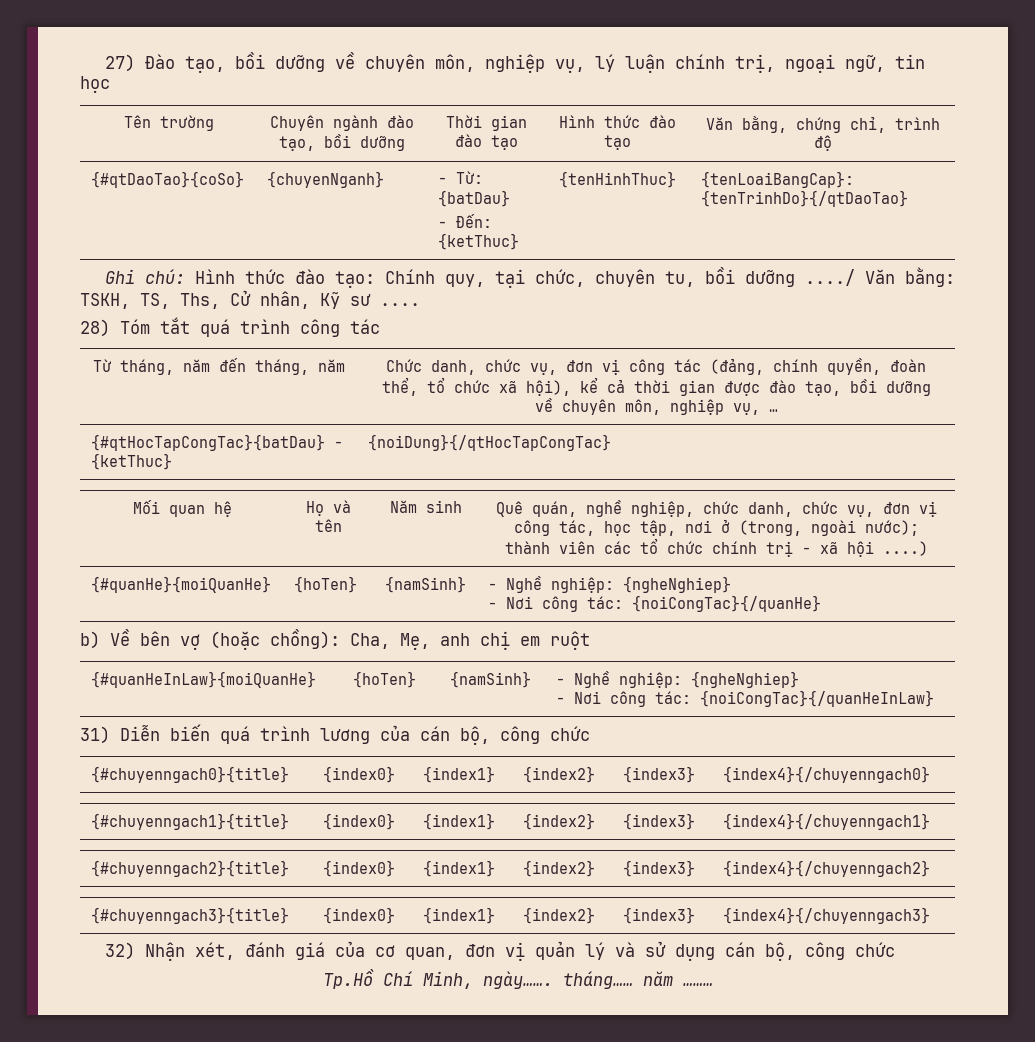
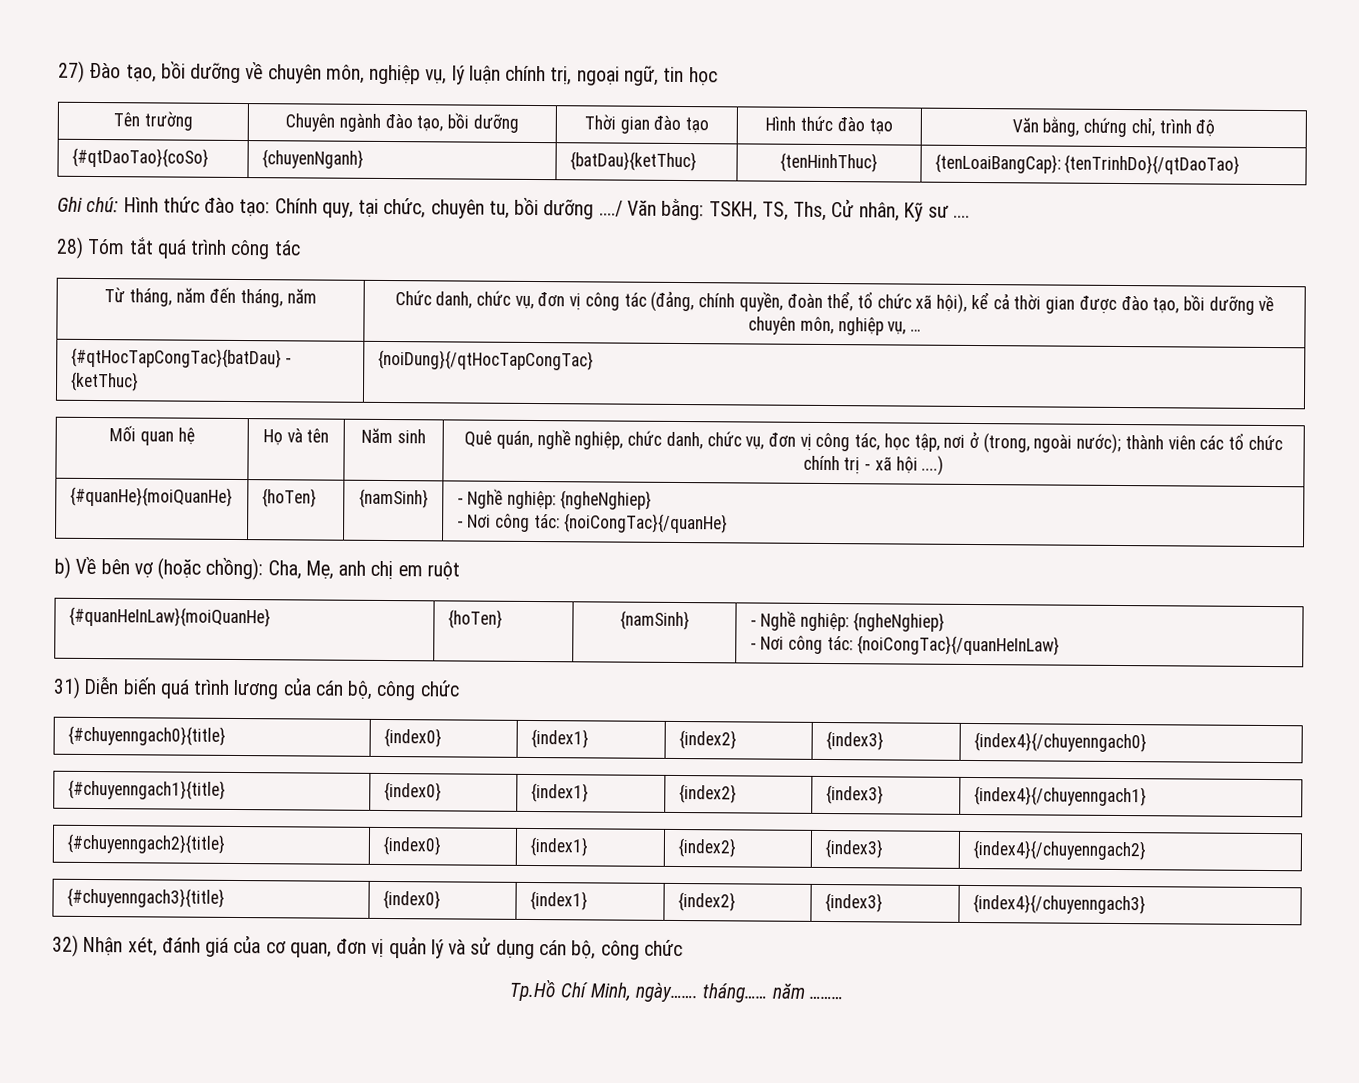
- {#qtDaoTao}{coSo} | {chuyenNganh} | - Từ: {batDau}
- - Đến: {ketThuc} | {tenHinhThuc} | {tenLoaiBangCap}: {tenTrinhDo}{/qtDaoTao}
+ {#qtDaoTao}{coSo} | {chuyenNganh} | {batDau}{ketThuc} | {tenHinhThuc} | {tenLoaiBangCap}: {tenTrinhDo}{/qtDaoTao}

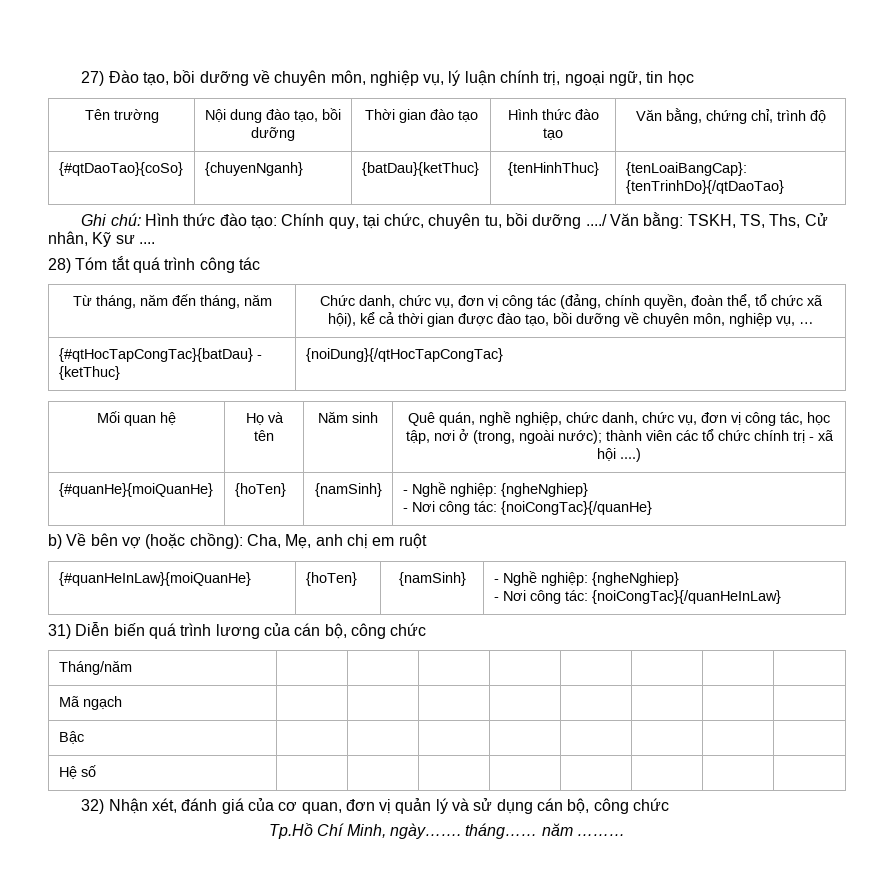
- Tên trường | Chuyên ngành đào tạo, bồi dưỡng | Thời gian đào tạo | Hình thức đào tạo | Văn bằng, chứng chỉ, trình độ
+ Tên trường | Nội dung đào tạo, bồi dưỡng | Thời gian đào tạo | Hình thức đào tạo | Văn bằng, chứng chỉ, trình độ
- {#chuyenngach0}{title} | {index0} | {index1} | {index2} | {index3} | {index4}{/chuyenngach0}
- {#chuyenngach1}{title} | {index0} | {index1} | {index2} | {index3} | {index4}{/chuyenngach1}
- {#chuyenngach2}{title} | {index0} | {index1} | {index2} | {index3} | {index4}{/chuyenngach2}
- {#chuyenngach3}{title} | {index0} | {index1} | {index2} | {index3} | {index4}{/chuyenngach3}
+ Tháng/năm | | | | | | | |
+ Mã ngạch | | | | | | | |
+ Bậc | | | | | | | |
+ Hệ số | | | | | | | |

